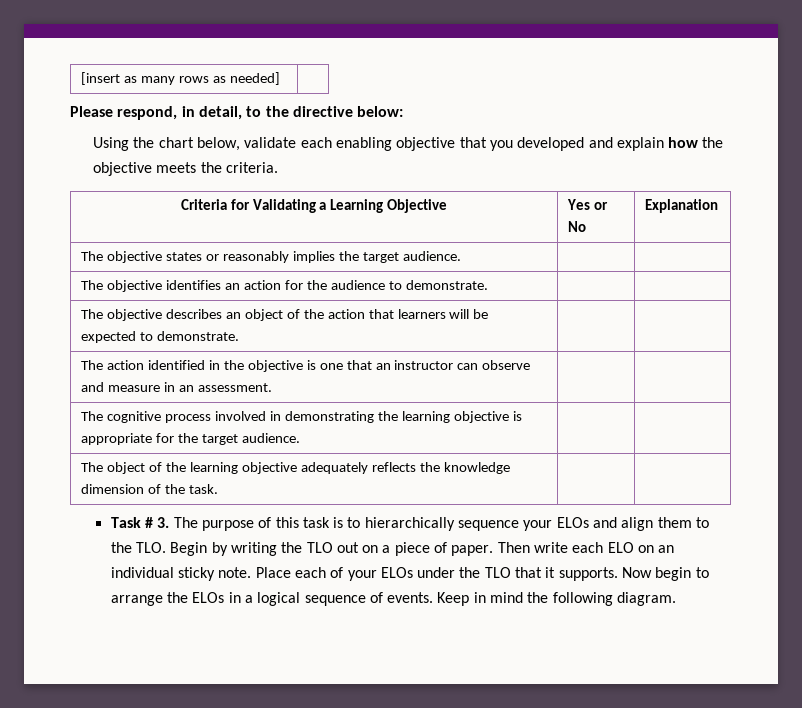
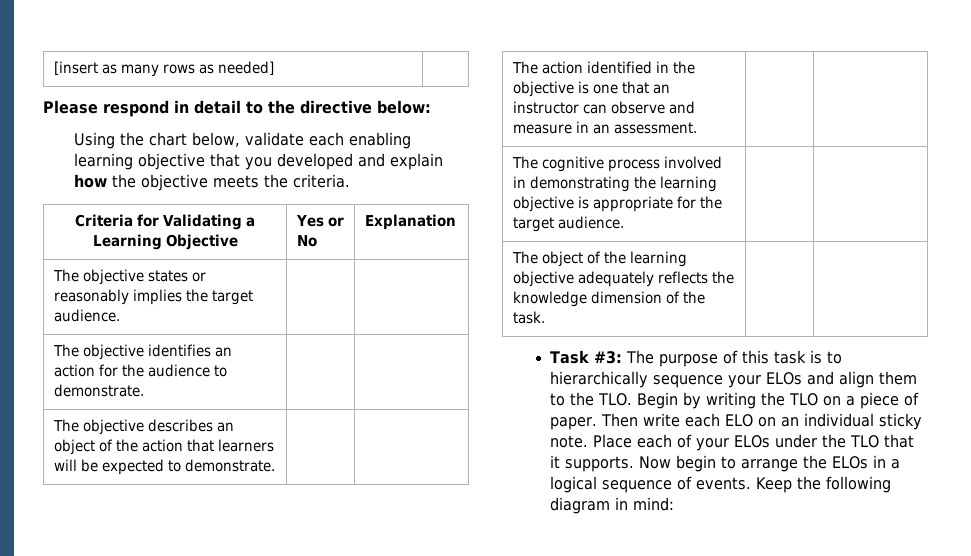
- Please respond, in detail, to the directive below:
+ Please respond in detail to the directive below:
- Using the chart below, validate each enabling objective that you developed and explain how the objective meets the criteria.
+ Using the chart below, validate each enabling learning objective that you developed and explain how the objective meets the criteria.
- Task # 3. The purpose of this task is to hierarchically sequence your ELOs and align them to the TLO. Begin by writing the TLO out on a piece of paper.
+ Task #3: The purpose of this task is to hierarchically sequence your ELOs and align them to the TLO. Begin by writing the TLO on a piece of paper.
- Keep in mind the following diagram.
+ Keep the following diagram in mind:

